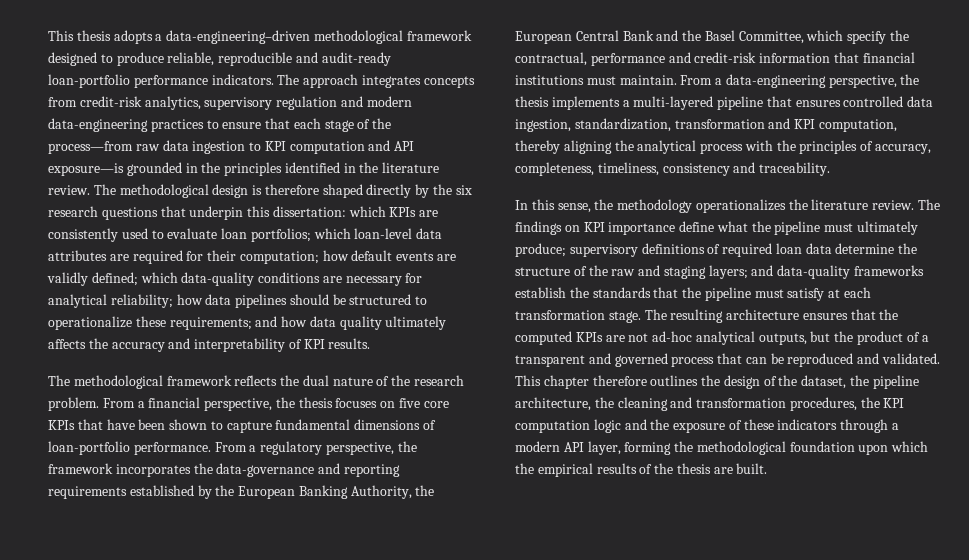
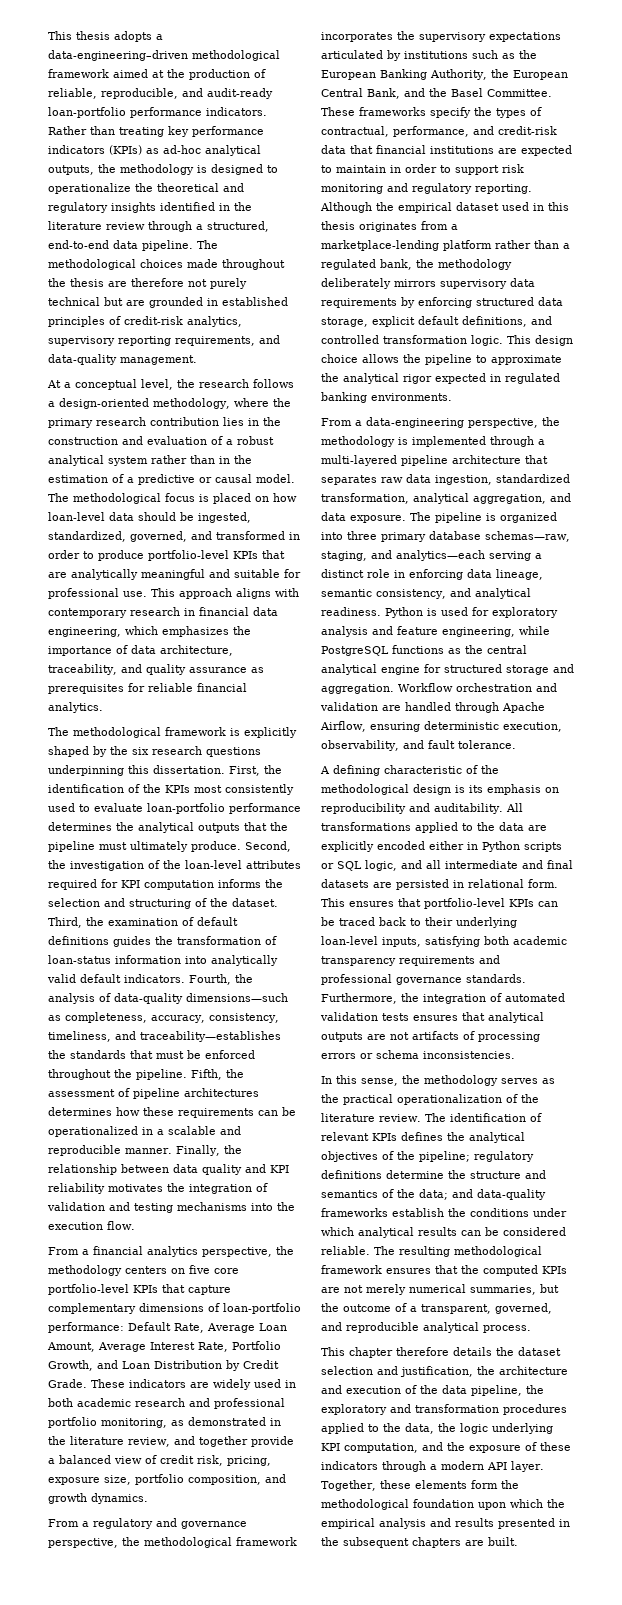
- This thesis adopts a data-engineering–driven methodological framework designed to produce reliable, reproducible and audit-ready loan-portfolio performance indicators.
+ This thesis adopts a data-engineering–driven methodological framework aimed at the production of reliable, reproducible, and audit-ready loan-portfolio performance indicators.
- The approach integrates concepts from credit-risk analytics, supervisory regulation and modern data-engineering practices to ensure that each stage of the process—from raw data ingestion to KPI computation and API exposure—is grounded in the principles identified in the literature review. The methodological design is therefore shaped directly by the six research questions that underpin this dissertation: which KPIs are consistently used to evaluate loan portfolios; which loan-level data attributes are required for their computation; how default events are validly defined; which data-quality conditions are necessary for analytical reliability; how data pipelines should be structured to operationalize these requirements; and how data quality ultimately affects the accuracy and interpretability of KPI results.
- The methodological framework reflects the dual nature of the research problem. From a financial perspective, the thesis focuses on five core KPIs that have been shown to capture fundamental dimensions of loan-portfolio performance. From a regulatory perspective, the framework incorporates the data-governance and reporting requirements established by the European Banking Authority, the European Central Bank and the Basel Committee, which specify the contractual, performance and credit-risk information that financial institutions must maintain. From a data-engineering perspective, the thesis implements a multi-layered pipeline that ensures controlled data ingestion, standardization, transformation and KPI computation, thereby aligning the analytical process with the principles of accuracy, completeness, timeliness, consistency and traceability.
+ Rather than treating key performance indicators (KPIs) as ad-hoc analytical outputs, the methodology is designed to operationalize the theoretical and regulatory insights identified in the literature review through a structured, end-to-end data pipeline. The methodological choices made throughout the thesis are therefore not purely technical but are grounded in established principles of credit-risk analytics, supervisory reporting requirements, and data-quality management.
+ At a conceptual level, the research follows a design-oriented methodology, where the primary research contribution lies in the construction and evaluation of a robust analytical system rather than in the estimation of a predictive or causal model. The methodological focus is placed on how loan-level data should be ingested, standardized, governed, and transformed in order to produce portfolio-level KPIs that are analytically meaningful and suitable for professional use. This approach aligns with contemporary research in financial data engineering, which emphasizes the importance of data architecture, traceability, and quality assurance as prerequisites for reliable financial analytics.
+ The methodological framework is explicitly shaped by the six research questions underpinning this dissertation. First, the identification of the KPIs most consistently used to evaluate loan-portfolio performance determines the analytical outputs that the pipeline must ultimately produce. Second, the investigation of the loan-level attributes required for KPI computation informs the selection and structuring of the dataset. Third, the examination of default definitions guides the transformation of loan-status information into analytically valid default indicators. Fourth, the analysis of data-quality dimensions—such as completeness, accuracy, consistency, timeliness, and traceability—establishes the standards that must be enforced throughout the pipeline. Fifth, the assessment of pipeline architectures determines how these requirements can be operationalized in a scalable and reproducible manner. Finally, the relationship between data quality and KPI reliability motivates the integration of validation and testing mechanisms into the execution flow.
+ From a financial analytics perspective, the methodology centers on five core portfolio-level KPIs that capture complementary dimensions of loan-portfolio performance: Default Rate, Average Loan Amount, Average Interest Rate, Portfolio Growth, and Loan Distribution by Credit Grade. These indicators are widely used in both academic research and professional portfolio monitoring, as demonstrated in the literature review, and together provide a balanced view of credit risk, pricing, exposure size, portfolio composition, and growth dynamics.
+ From a regulatory and governance perspective, the methodological framework incorporates the supervisory expectations articulated by institutions such as the European Banking Authority, the European Central Bank, and the Basel Committee. These frameworks specify the types of contractual, performance, and credit-risk data that financial institutions are expected to maintain in order to support risk monitoring and regulatory reporting. Although the empirical dataset used in this thesis originates from a marketplace-lending platform rather than a regulated bank, the methodology deliberately mirrors supervisory data requirements by enforcing structured data storage, explicit default definitions, and controlled transformation logic. This design choice allows the pipeline to approximate the analytical rigor expected in regulated banking environments.
+ From a data-engineering perspective, the methodology is implemented through a multi-layered pipeline architecture that separates raw data ingestion, standardized transformation, analytical aggregation, and data exposure. The pipeline is organized into three primary database schemas—raw, staging, and analytics—each serving a distinct role in enforcing data lineage, semantic consistency, and analytical readiness. Python is used for exploratory analysis and feature engineering, while PostgreSQL functions as the central analytical engine for structured storage and aggregation. Workflow orchestration and validation are handled through Apache Airflow, ensuring deterministic execution, observability, and fault tolerance.
+ A defining characteristic of the methodological design is its emphasis on reproducibility and auditability. All transformations applied to the data are explicitly encoded either in Python scripts or SQL logic, and all intermediate and final datasets are persisted in relational form. This ensures that portfolio-level KPIs can be traced back to their underlying loan-level inputs, satisfying both academic transparency requirements and professional governance standards. Furthermore, the integration of automated validation tests ensures that analytical outputs are not artifacts of processing errors or schema inconsistencies.
- In this sense, the methodology operationalizes the literature review. The findings on KPI importance define what the pipeline must ultimately produce; supervisory definitions of required loan data determine the structure of the raw and staging layers; and data-quality frameworks establish the standards that the pipeline must satisfy at each transformation stage. The resulting architecture ensures that the computed KPIs are not ad-hoc analytical outputs, but the product of a transparent and governed process that can be reproduced and validated. This chapter therefore outlines the design of the dataset, the pipeline architecture, the cleaning and transformation procedures, the KPI computation logic and the exposure of these indicators through a modern API layer, forming the methodological foundation upon which the empirical results of the thesis are built.
+ In this sense, the methodology serves as the practical operationalization of the literature review. The identification of relevant KPIs defines the analytical objectives of the pipeline; regulatory definitions determine the structure and semantics of the data; and data-quality frameworks establish the conditions under which analytical results can be considered reliable. The resulting methodological framework ensures that the computed KPIs are not merely numerical summaries, but the outcome of a transparent, governed, and reproducible analytical process.
+ This chapter therefore details the dataset selection and justification, the architecture and execution of the data pipeline, the exploratory and transformation procedures applied to the data, the logic underlying KPI computation, and the exposure of these indicators through a modern API layer. Together, these elements form the methodological foundation upon which the empirical analysis and results presented in the subsequent chapters are built.

